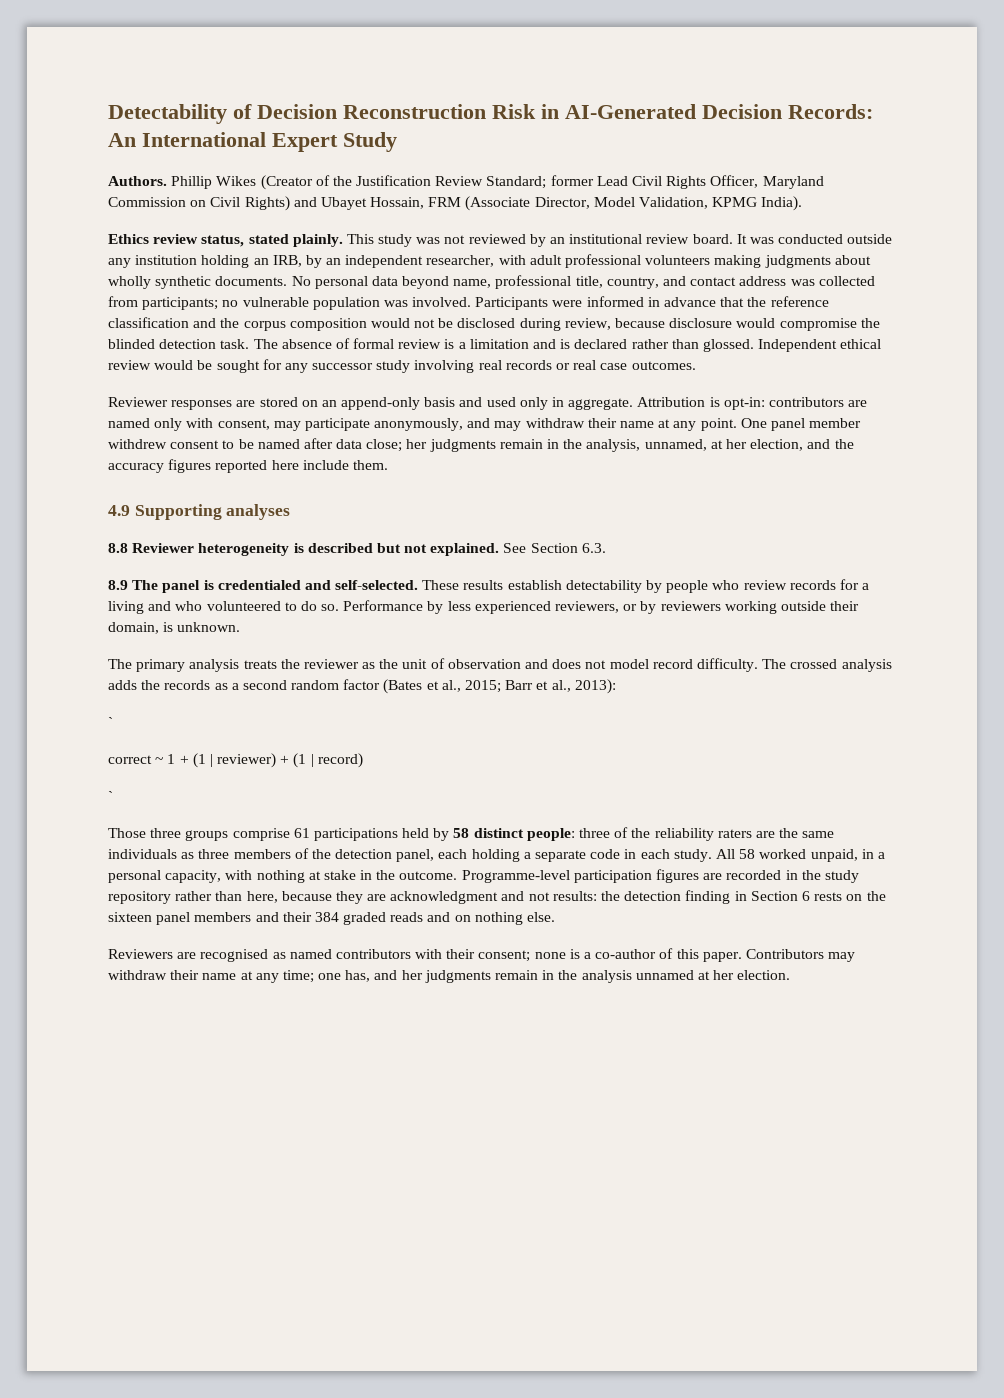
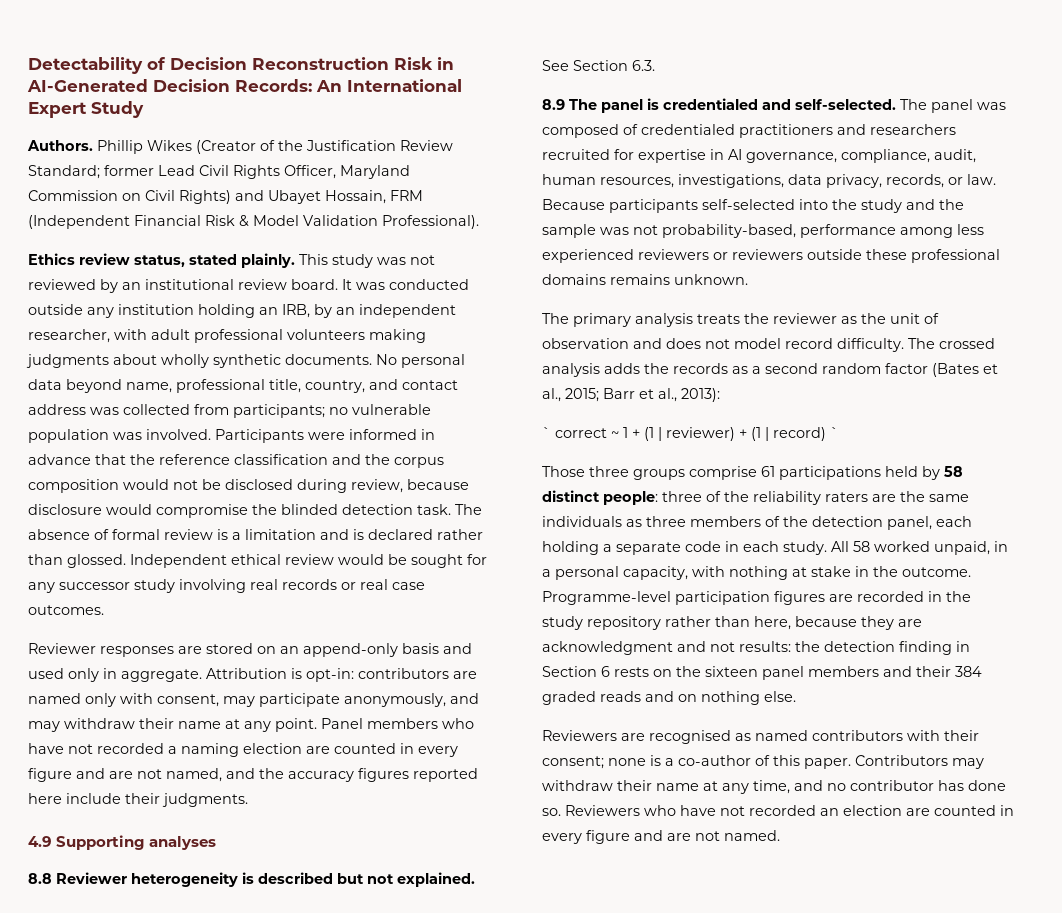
- Phillip Wikes (Creator of the Justification Review Standard; former Lead Civil Rights Officer, Maryland Commission on Civil Rights) and Ubayet Hossain, FRM (Associate Director, Model Validation, KPMG India).
+ Phillip Wikes (Creator of the Justification Review Standard; former Lead Civil Rights Officer, Maryland Commission on Civil Rights) and Ubayet Hossain, FRM (Independent Financial Risk & Model Validation Professional).
- One panel member withdrew consent to be named after data close; her judgments remain in the analysis, unnamed, at her election, and the accuracy figures reported here include them.
+ Panel members who have not recorded a naming election are counted in every figure and are not named, and the accuracy figures reported here include their judgments.
- These results establish detectability by people who review records for a living and who volunteered to do so. Performance by less experienced reviewers, or by reviewers working outside their domain, is unknown.
+ The panel was composed of credentialed practitioners and researchers recruited for expertise in AI governance, compliance, audit, human resources, investigations, data privacy, records, or law. Because participants self-selected into the study and the sample was not probability-based, performance among less experienced reviewers or reviewers outside these professional domains remains unknown.
  The crossed analysis adds the records as a second random factor (Bates et al., 2015; Barr et al., 2013):
- `
- correct ~ 1 + (1 | reviewer) + (1 | record)
- `
+ ` correct ~ 1 + (1 | reviewer) + (1 | record) `
- Contributors may withdraw their name at any time; one has, and her judgments remain in the analysis unnamed at her election.
+ Contributors may withdraw their name at any time, and no contributor has done so. Reviewers who have not recorded an election are counted in every figure and are not named.

